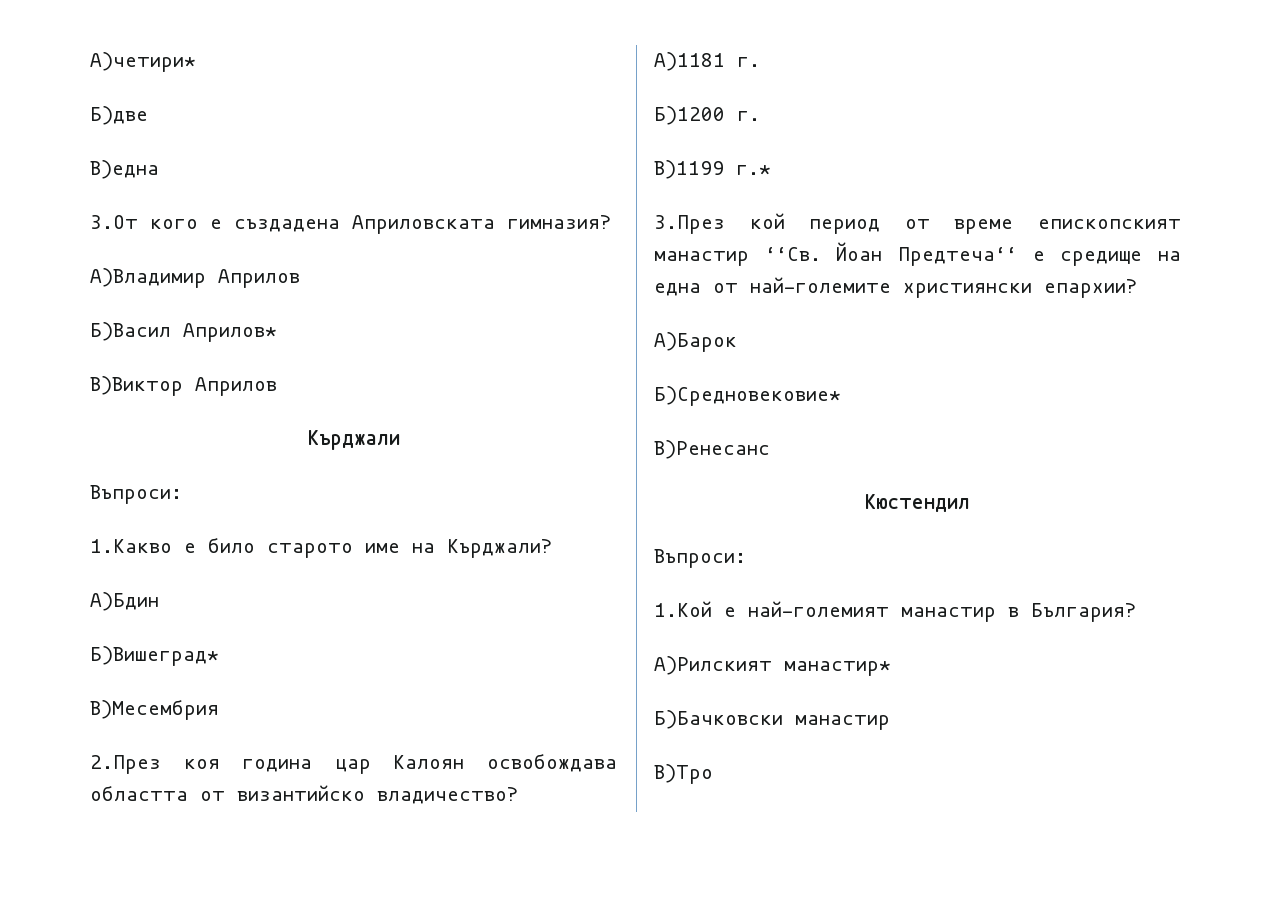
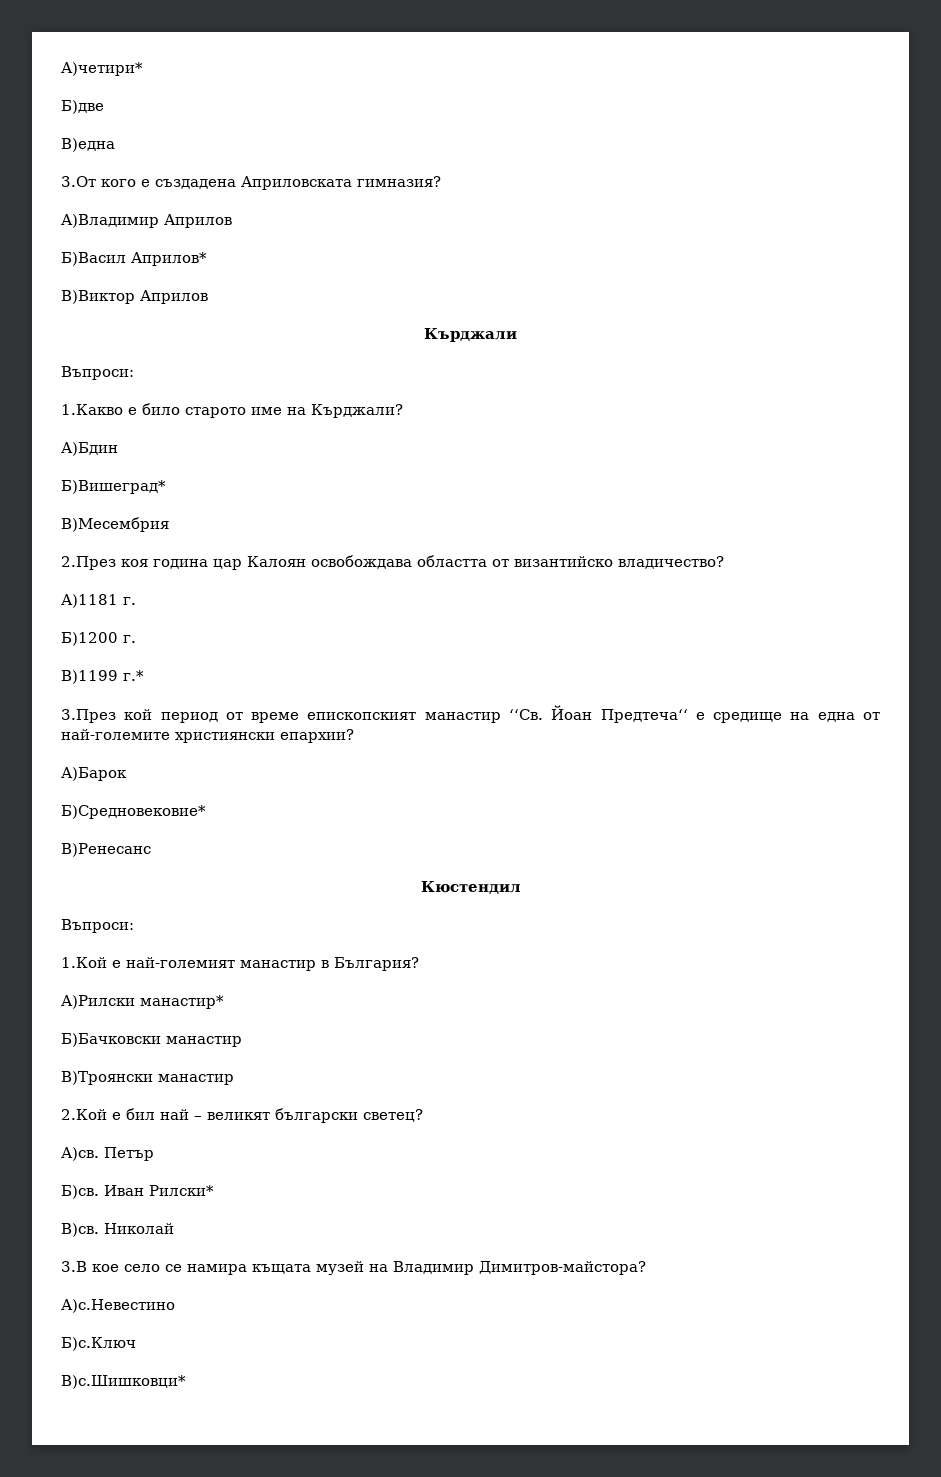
- А)Рилският манастир*
+ А)Рилски манастир*
- В)Тро
+ В)Троянски манастир
+ 2.Кой е бил най – великят български светец?
+ А)св. Петър
+ Б)св. Иван Рилски*
+ В)св. Николай
+ 3.В кое село се намира къщата музей на Владимир Димитров-майстора?
+ А)с.Невестино
+ Б)с.Ключ
+ В)с.Шишковци*

